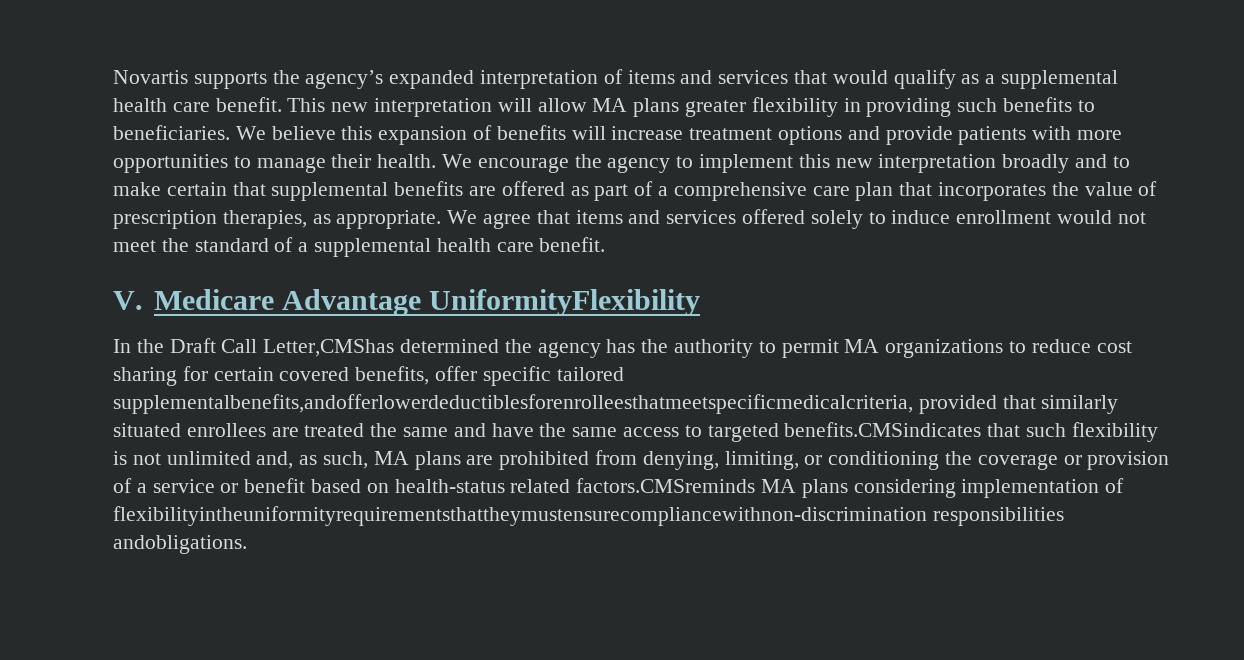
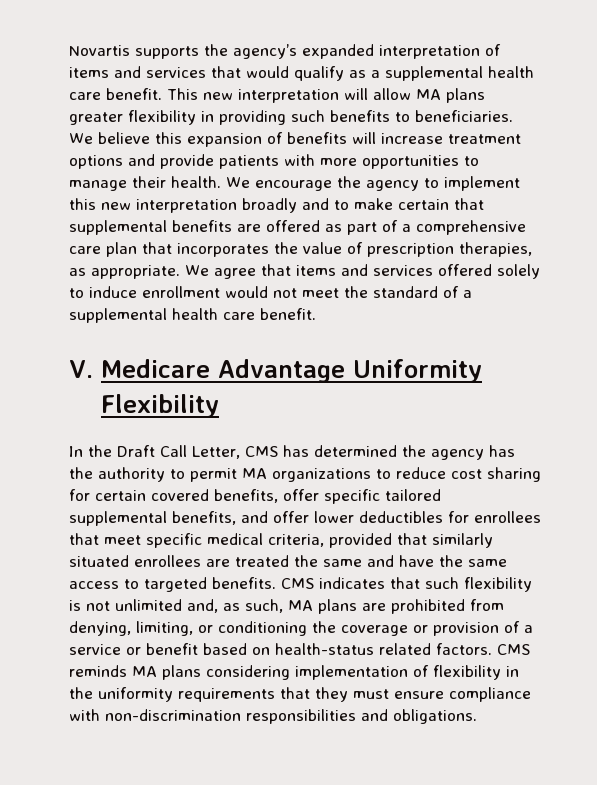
- V. Medicare Advantage UniformityFlexibility
+ V. Medicare Advantage Uniformity Flexibility
- In the Draft Call Letter,CMShas determined the agency has the authority to permit MA organizations to reduce cost sharing for certain covered benefits, offer specific tailored supplementalbenefits,andofferlowerdeductiblesforenrolleesthatmeetspecificmedicalcriteria, provided that similarly situated enrollees are treated the same and have the same access to targeted benefits.CMSindicates that such flexibility is not unlimited and, as such, MA plans are prohibited from denying, limiting, or conditioning the coverage or provision of a service or benefit based on health-status related factors.CMSreminds MA plans considering implementation of flexibilityintheuniformityrequirementsthattheymustensurecompliancewithnon-discrimination responsibilities andobligations.
+ In the Draft Call Letter, CMS has determined the agency has the authority to permit MA organizations to reduce cost sharing for certain covered benefits, offer specific tailored supplemental benefits, and offer lower deductibles for enrollees that meet specific medical criteria, provided that similarly situated enrollees are treated the same and have the same access to targeted benefits. CMS indicates that such flexibility is not unlimited and, as such, MA plans are prohibited from denying, limiting, or conditioning the coverage or provision of a service or benefit based on health-status related factors. CMS reminds MA plans considering implementation of flexibility in the uniformity requirements that they must ensure compliance with non-discrimination responsibilities and obligations.

